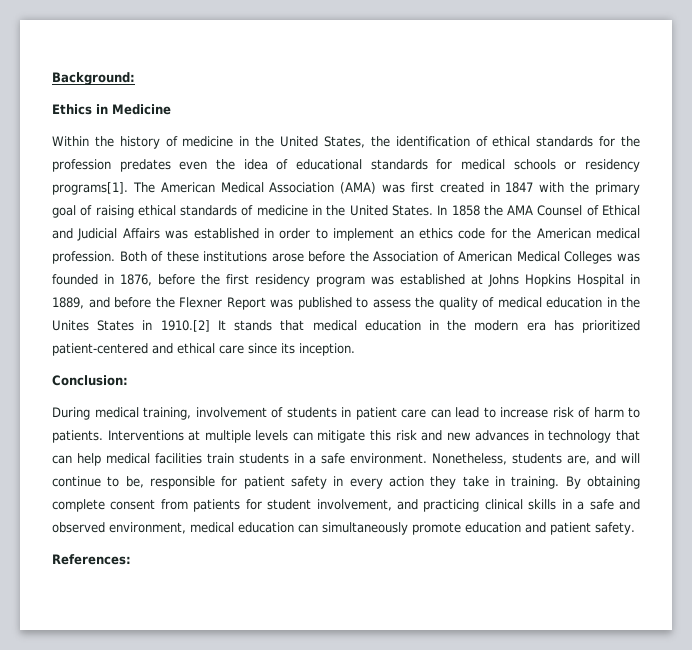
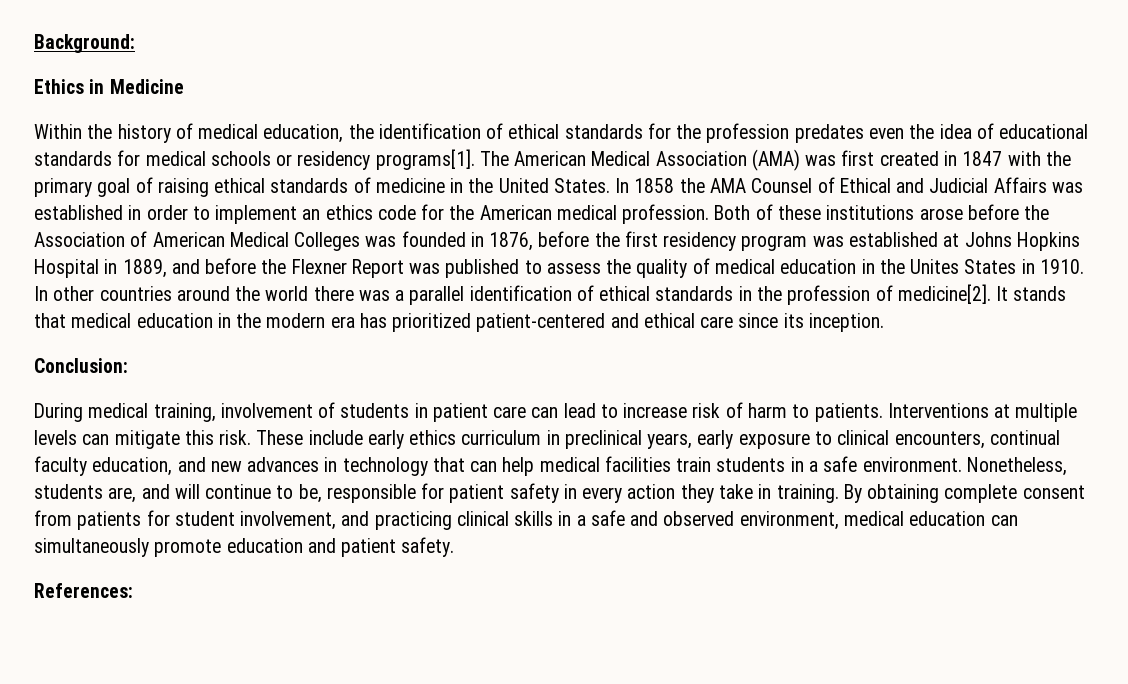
- Within the history of medicine in the United States, the identification of ethical standards for the profession predates even the idea of educational standards for medical schools or residency programs[1].
+ Within the history of medical education, the identification of ethical standards for the profession predates even the idea of educational standards for medical schools or residency programs[1].
- Both of these institutions arose before the Association of American Medical Colleges was founded in 1876, before the first residency program was established at Johns Hopkins Hospital in 1889, and before the Flexner Report was published to assess the quality of medical education in the Unites States in 1910.[2] It stands that medical education in the modern era has prioritized patient-centered and ethical care since its inception.
+ Both of these institutions arose before the Association of American Medical Colleges was founded in 1876, before the first residency program was established at Johns Hopkins Hospital in 1889, and before the Flexner Report was published to assess the quality of medical education in the Unites States in 1910. In other countries around the world there was a parallel identification of ethical standards in the profession of medicine[2]. It stands that medical education in the modern era has prioritized patient-centered and ethical care since its inception.
- Interventions at multiple levels can mitigate this risk and new advances in technology that can help medical facilities train students in a safe environment.
+ Interventions at multiple levels can mitigate this risk. These include early ethics curriculum in preclinical years, early exposure to clinical encounters, continual faculty education, and new advances in technology that can help medical facilities train students in a safe environment.

